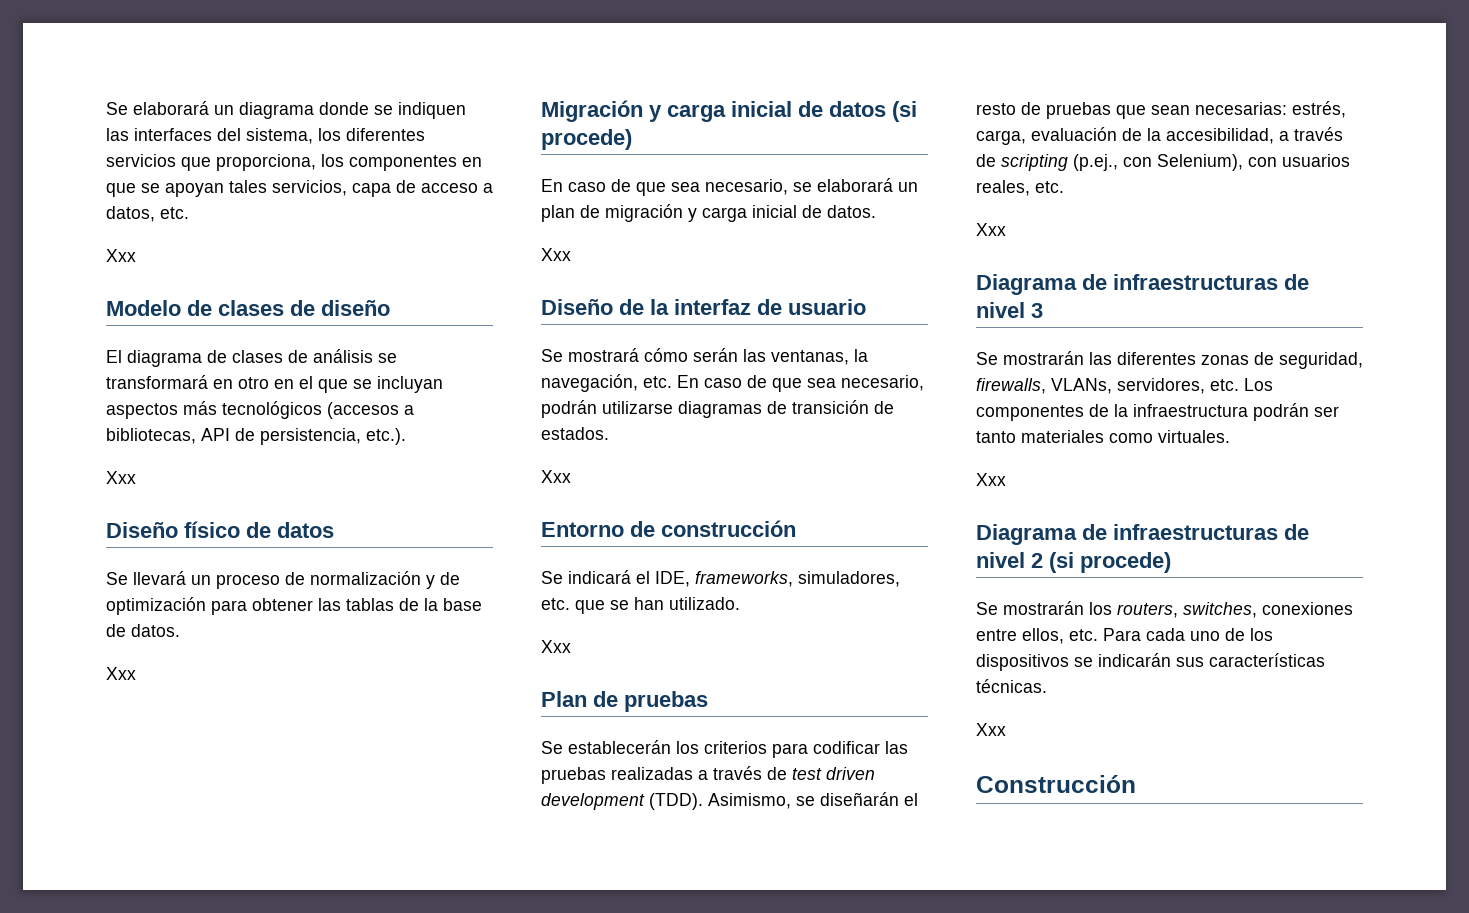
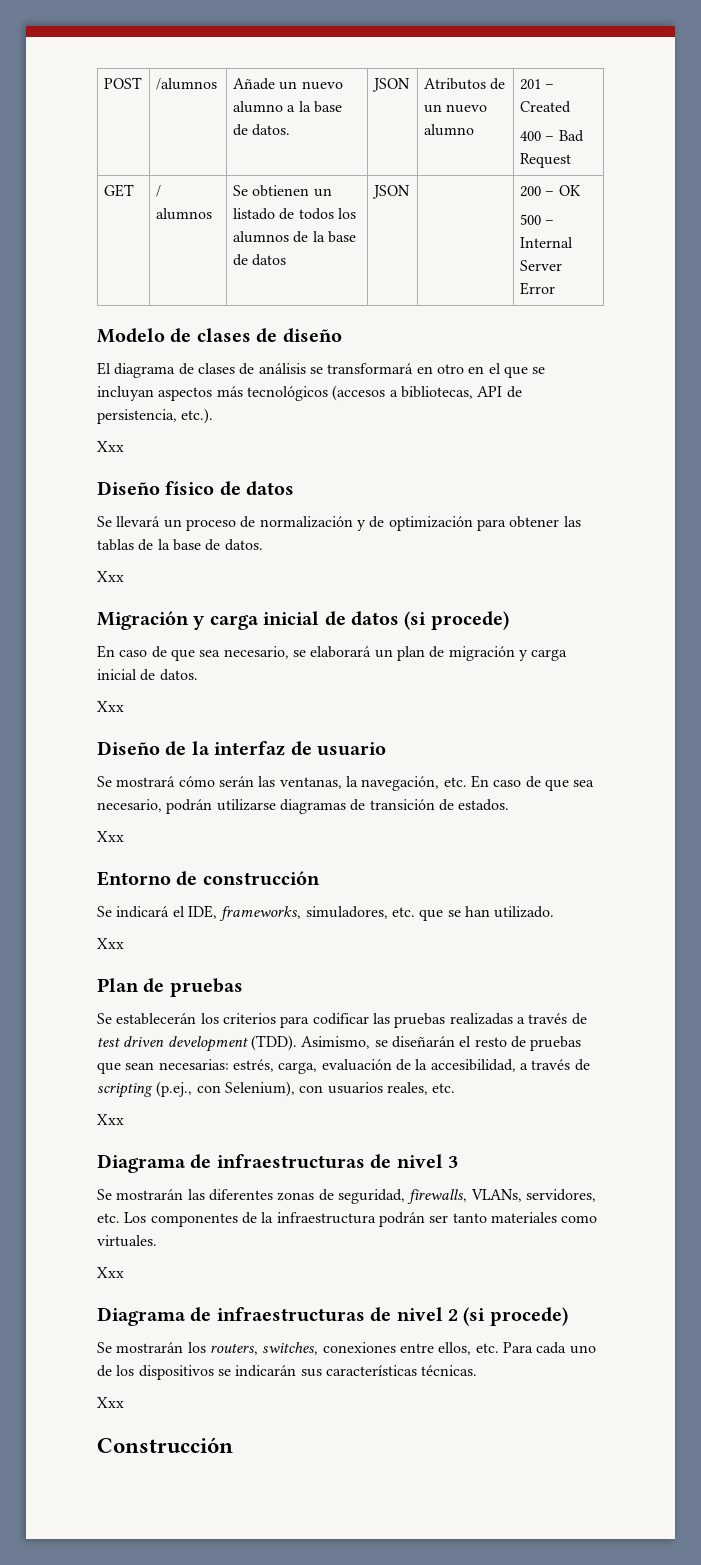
- Se elaborará un diagrama donde se indiquen las interfaces del sistema, los diferentes servicios que proporciona, los componentes en que se apoyan tales servicios, capa de acceso a datos, etc.
- Xxx
+ POST | /alumnos | Añade un nuevo alumno a la base de datos. | JSON | Atributos de un nuevo alumno | 201 – Created
+ 400 – Bad Request
+ GET | / alumnos | Se obtienen un listado de todos los alumnos de la base de datos | JSON | | 200 – OK
+ 500 – Internal Server Error

